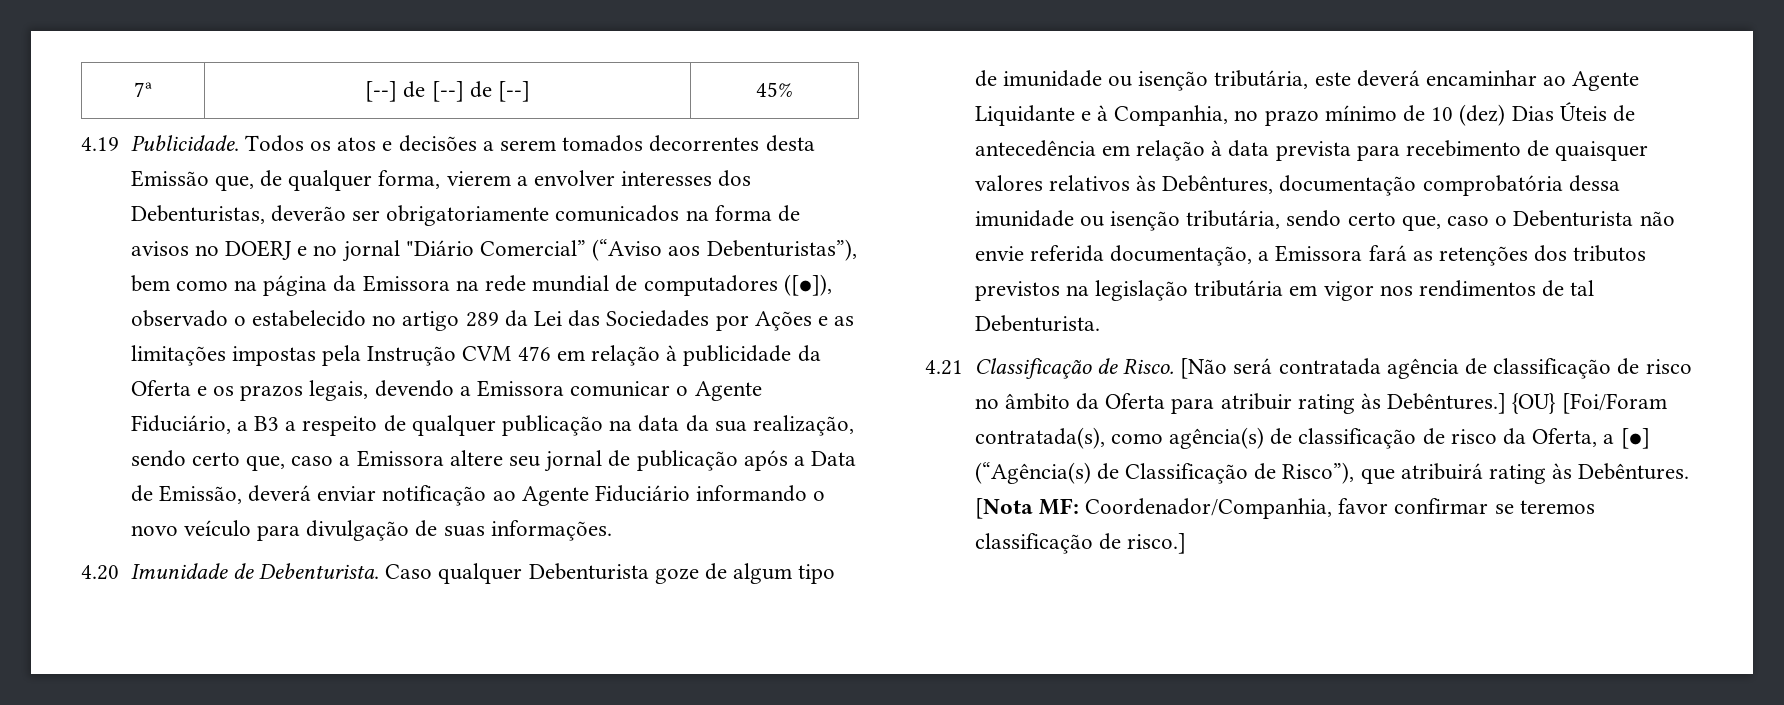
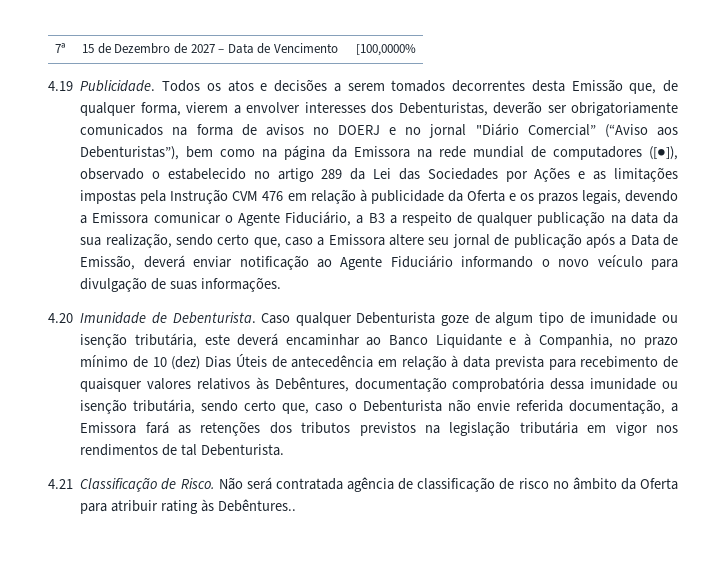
- 7ª | [--] de [--] de [--] | 45%
+ 7ª | 15 de Dezembro de 2027 – Data de Vencimento | [100,0000%
- Caso qualquer Debenturista goze de algum tipo de imunidade ou isenção tributária, este deverá encaminhar ao Agente Liquidante e à Companhia, no prazo mínimo de 10 (dez) Dias Úteis de antecedência em relação à data prevista para recebimento de quaisquer valores relativos às Debêntures, documentação comprobatória dessa imunidade ou isenção tributária, sendo certo que, caso o Debenturista não envie referida documentação, a Emissora fará as retenções dos tributos previstos na legislação tributária em vigor nos rendimentos de tal Debenturista.
+ Caso qualquer Debenturista goze de algum tipo de imunidade ou isenção tributária, este deverá encaminhar ao Banco Liquidante e à Companhia, no prazo mínimo de 10 (dez) Dias Úteis de antecedência em relação à data prevista para recebimento de quaisquer valores relativos às Debêntures, documentação comprobatória dessa imunidade ou isenção tributária, sendo certo que, caso o Debenturista não envie referida documentação, a Emissora fará as retenções dos tributos previstos na legislação tributária em vigor nos rendimentos de tal Debenturista.
- [Não será contratada agência de classificação de risco no âmbito da Oferta para atribuir rating às Debêntures.] {OU} [Foi/Foram contratada(s), como agência(s) de classificação de risco da Oferta, a [●] (“Agência(s) de Classificação de Risco”), que atribuirá rating às Debêntures. [Nota MF: Coordenador/Companhia, favor confirmar se teremos classificação de risco.]
+ Não será contratada agência de classificação de risco no âmbito da Oferta para atribuir rating às Debêntures..

